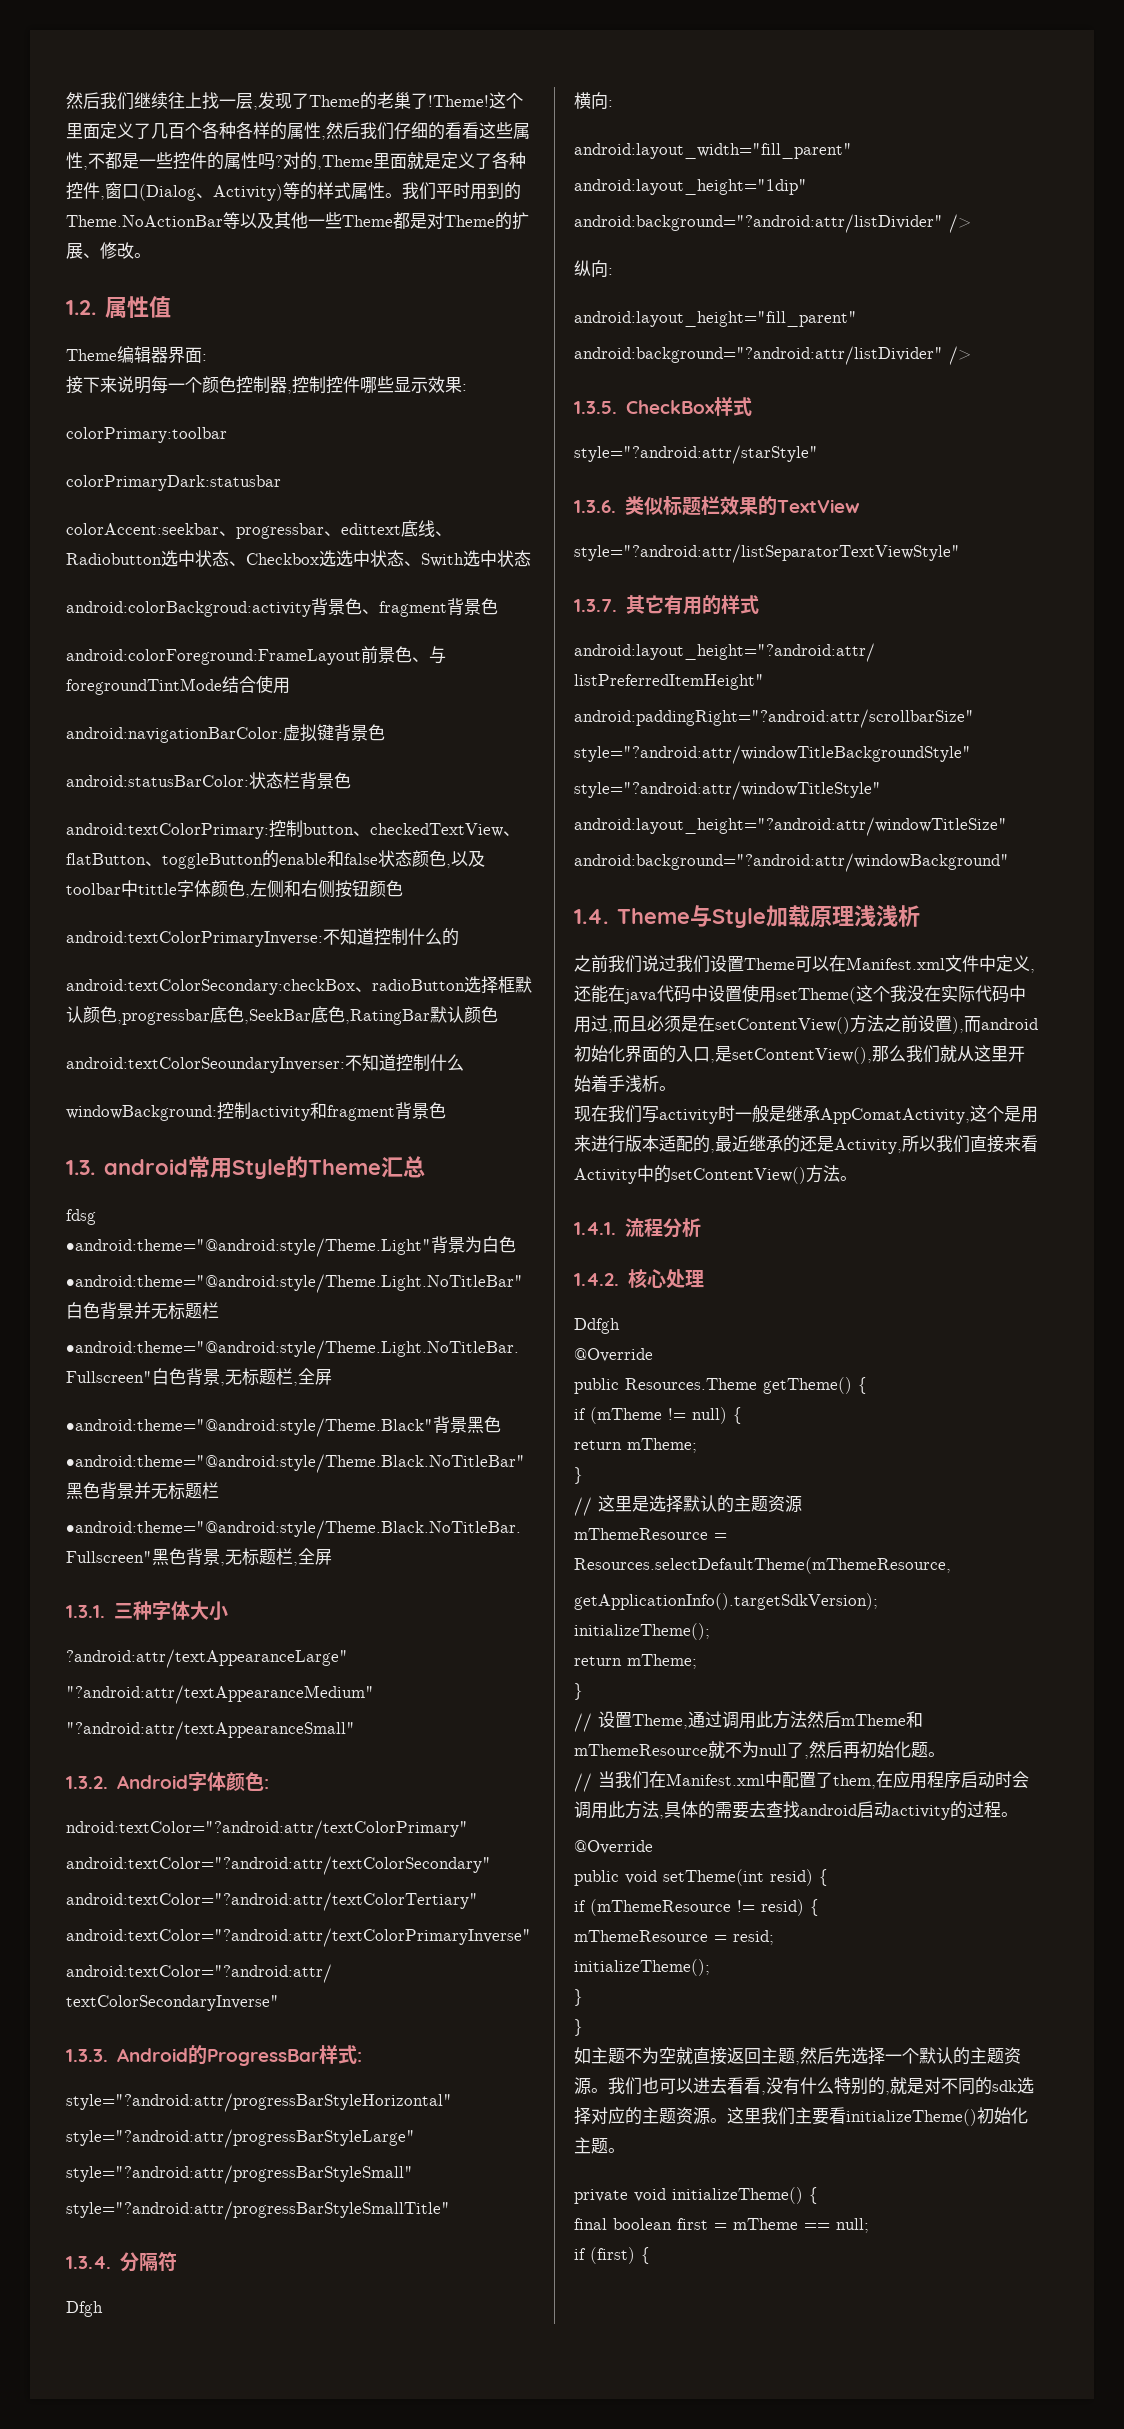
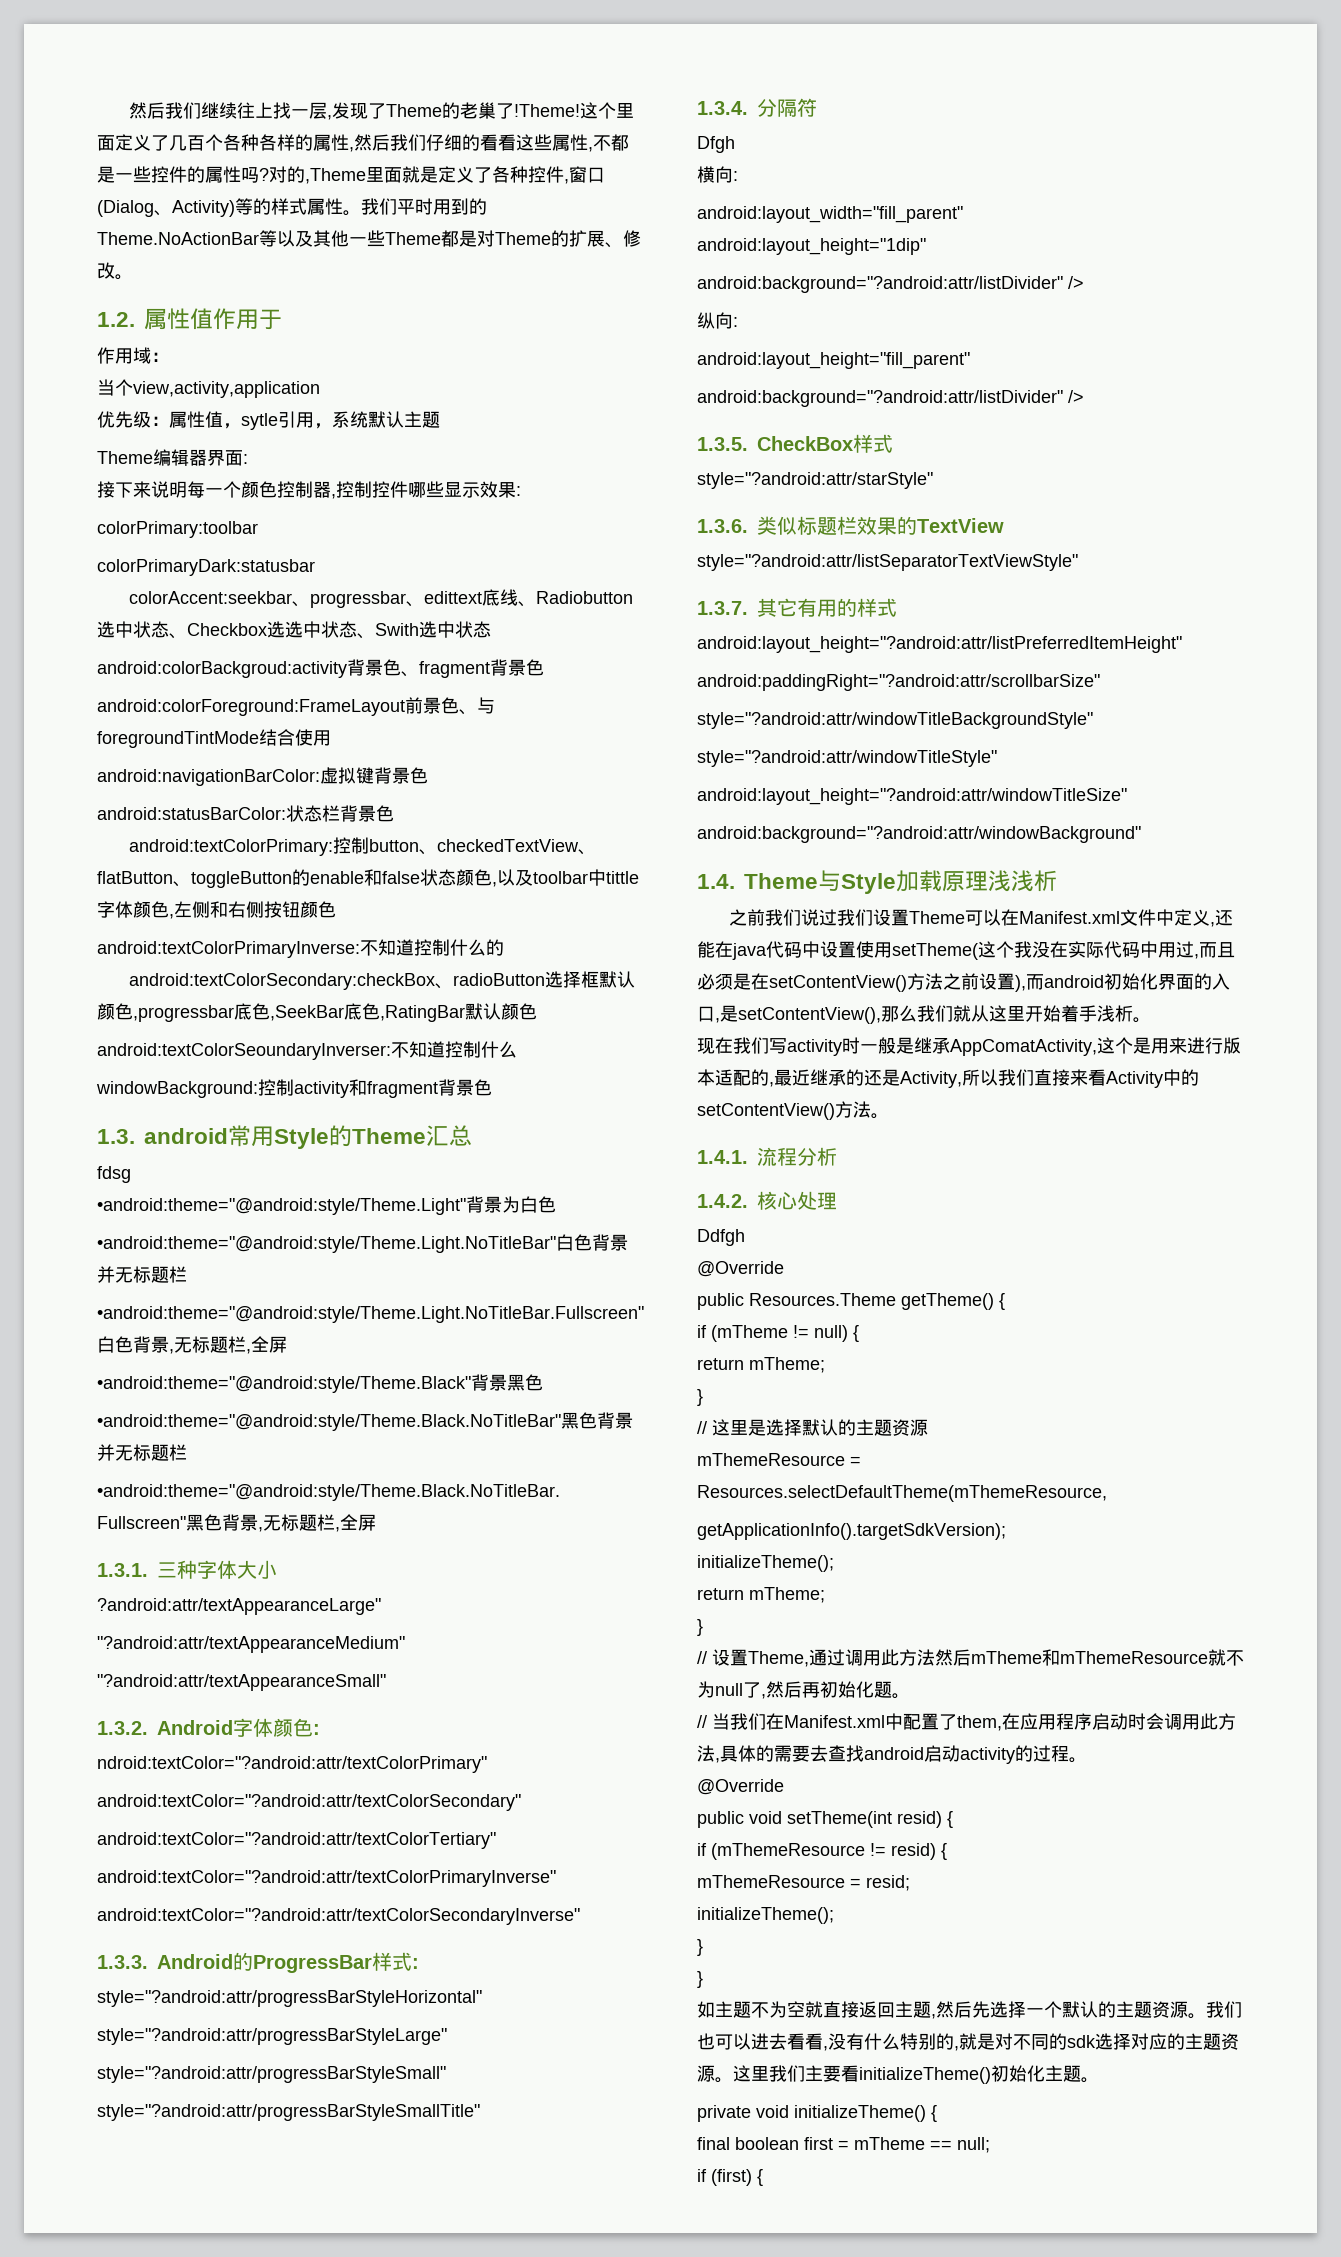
- 1.2.属性值
+ 1.2.属性值作用于
+ 作用域：
+ 当个view,activity,application
+ 优先级：属性值，sytle引用，系统默认主题

